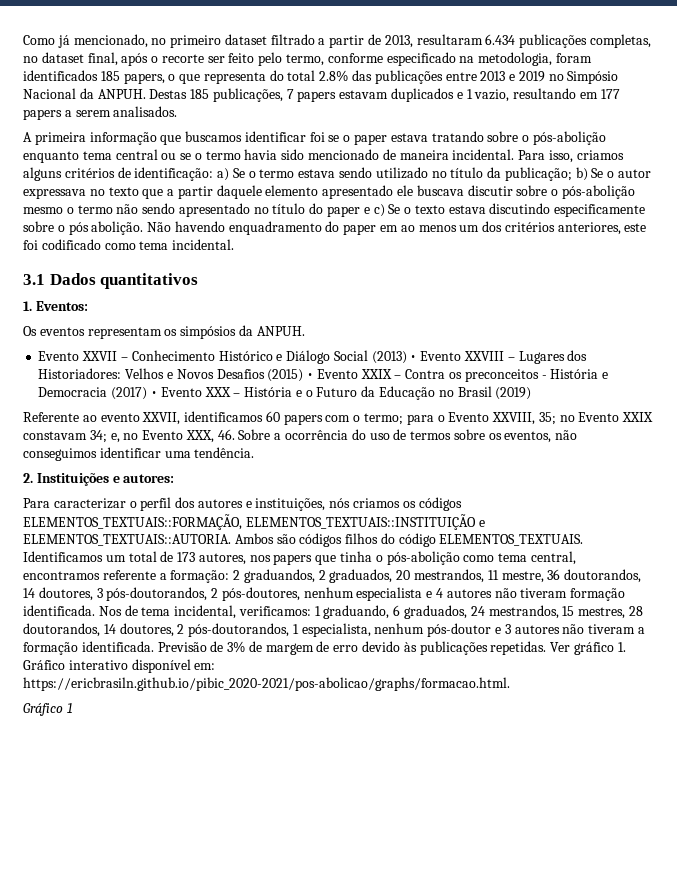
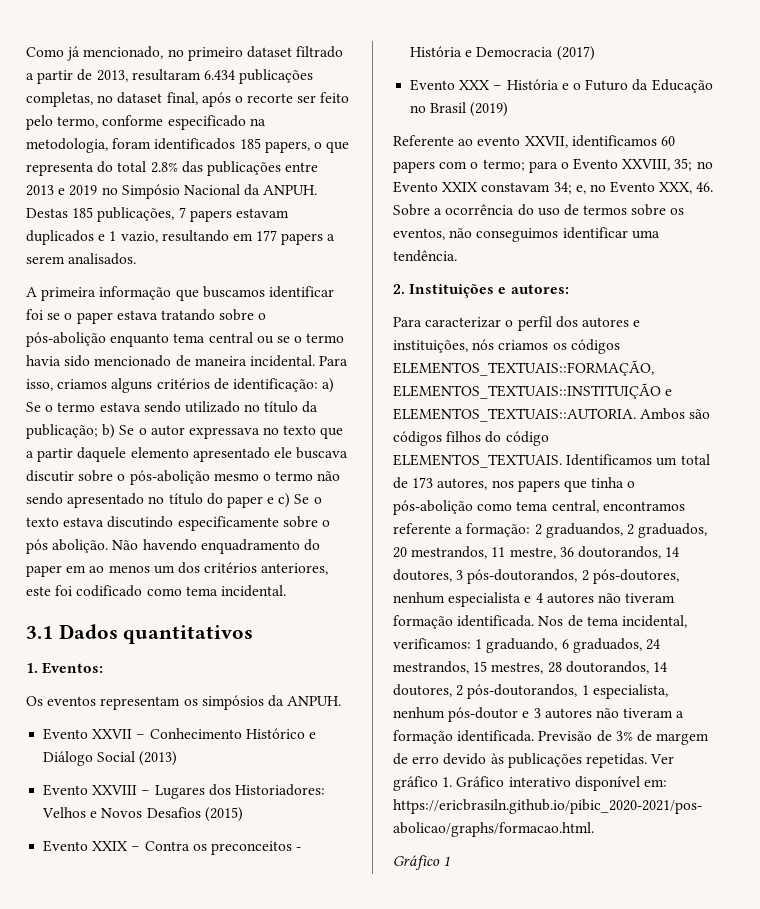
- Evento XXVII – Conhecimento Histórico e Diálogo Social (2013) • Evento XXVIII – Lugares dos Historiadores: Velhos e Novos Desafios (2015) • Evento XXIX – Contra os preconceitos - História e Democracia (2017) • Evento XXX – História e o Futuro da Educação no Brasil (2019)
+ Evento XXVII – Conhecimento Histórico e Diálogo Social (2013)
+ Evento XXVIII – Lugares dos Historiadores: Velhos e Novos Desafios (2015)
+ Evento XXIX – Contra os preconceitos - História e Democracia (2017)
+ Evento XXX – História e o Futuro da Educação no Brasil (2019)

